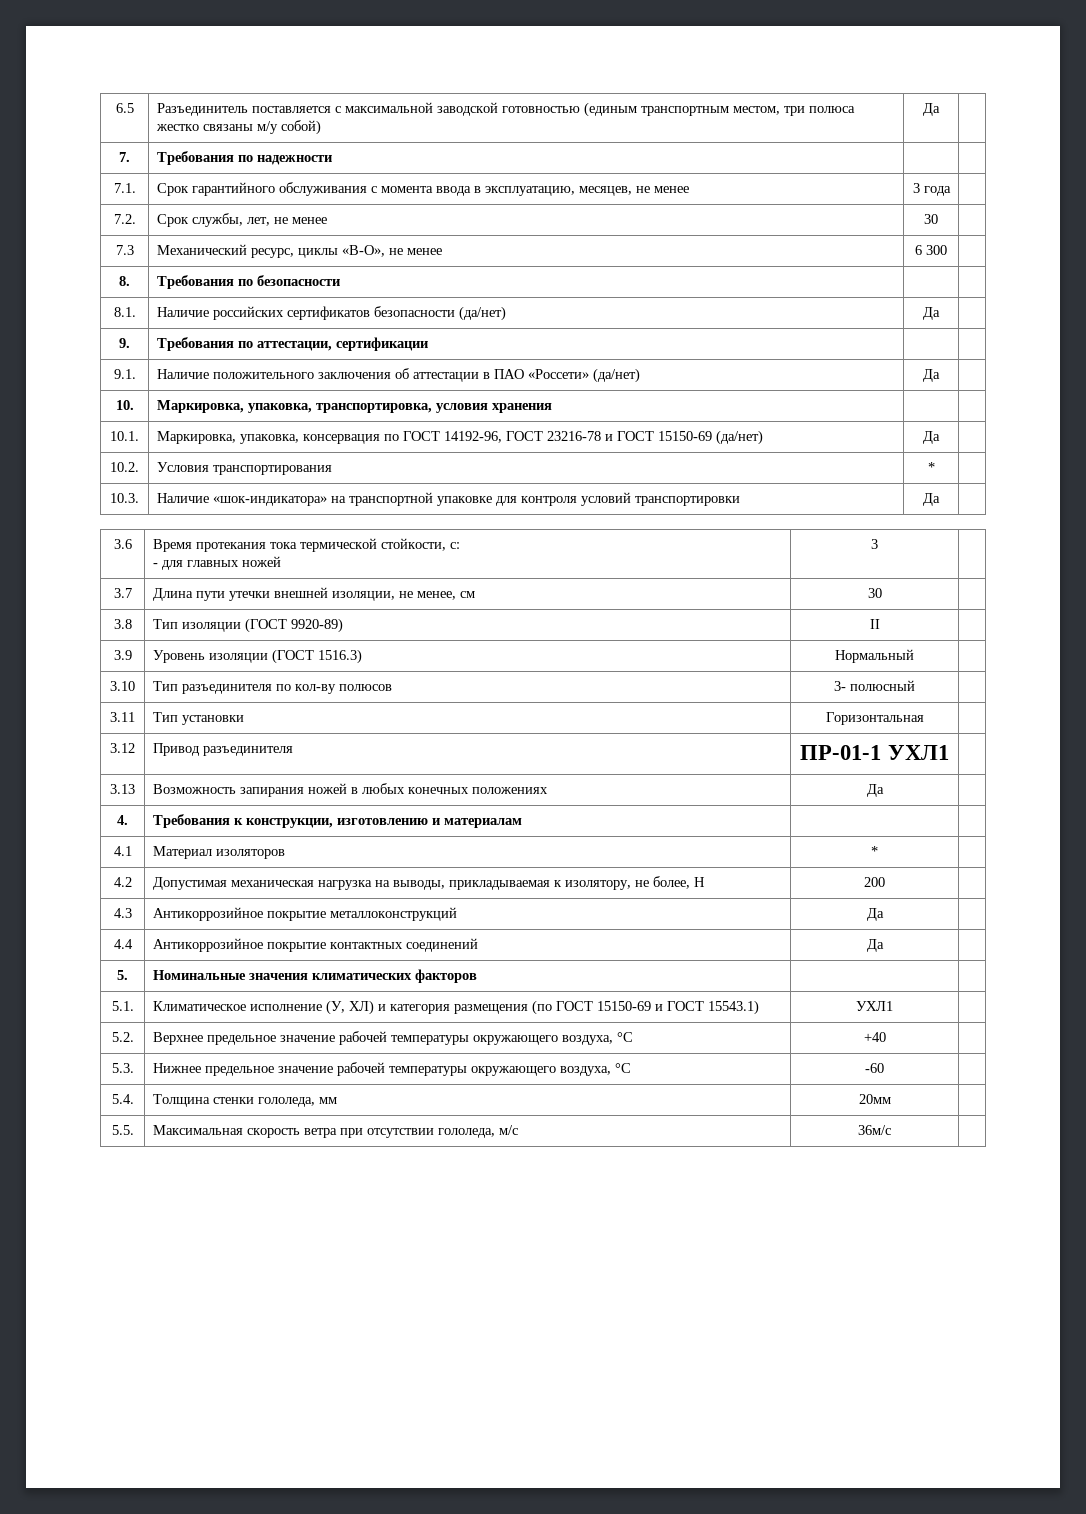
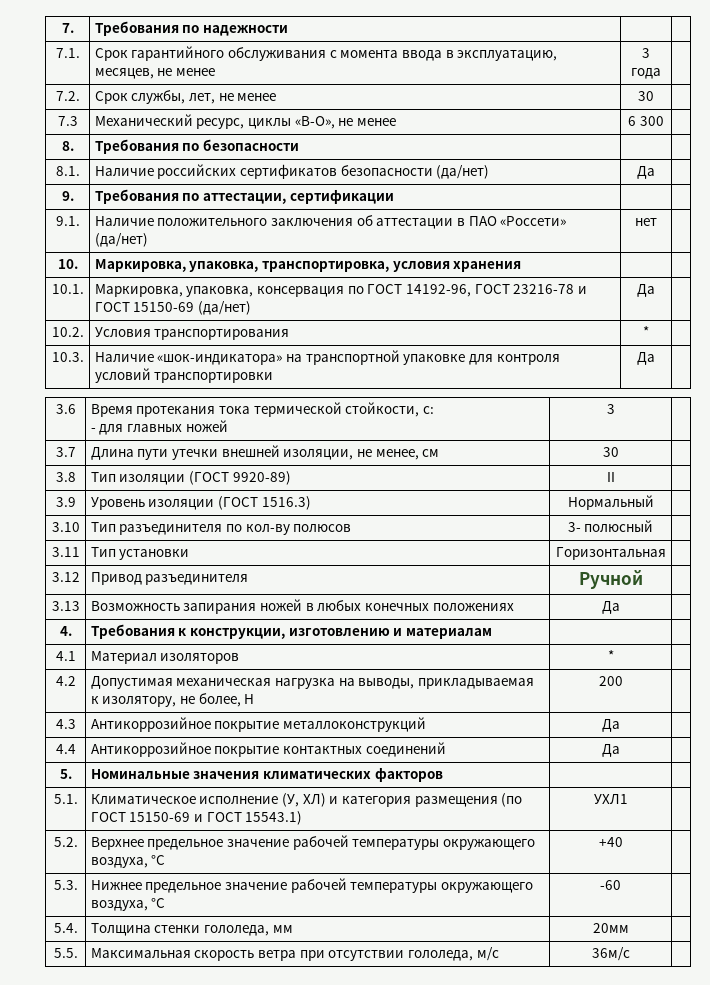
- 6.5 | Разъединитель поставляется с максимальной заводской готовностью (единым транспортным местом, три полюса жестко связаны м/у собой) | Да |
- 9.1. | Наличие положительного заключения об аттестации в ПАО «Россети» (да/нет) | Да |
+ 9.1. | Наличие положительного заключения об аттестации в ПАО «Россети» (да/нет) | нет |
- 3.12 | Привод разъединителя | ПР-01-1 УХЛ1 |
+ 3.12 | Привод разъединителя | Ручной |

